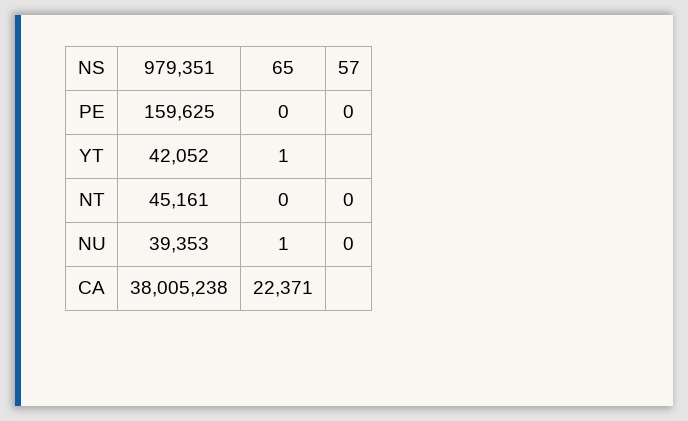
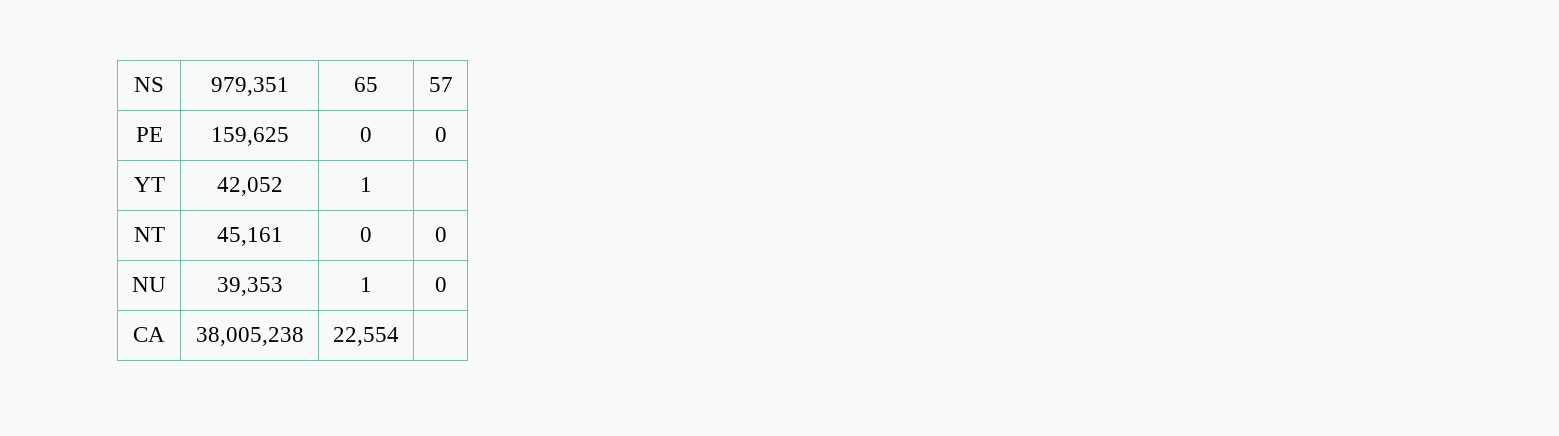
- CA | 38,005,238 | 22,371 |
+ CA | 38,005,238 | 22,554 |

